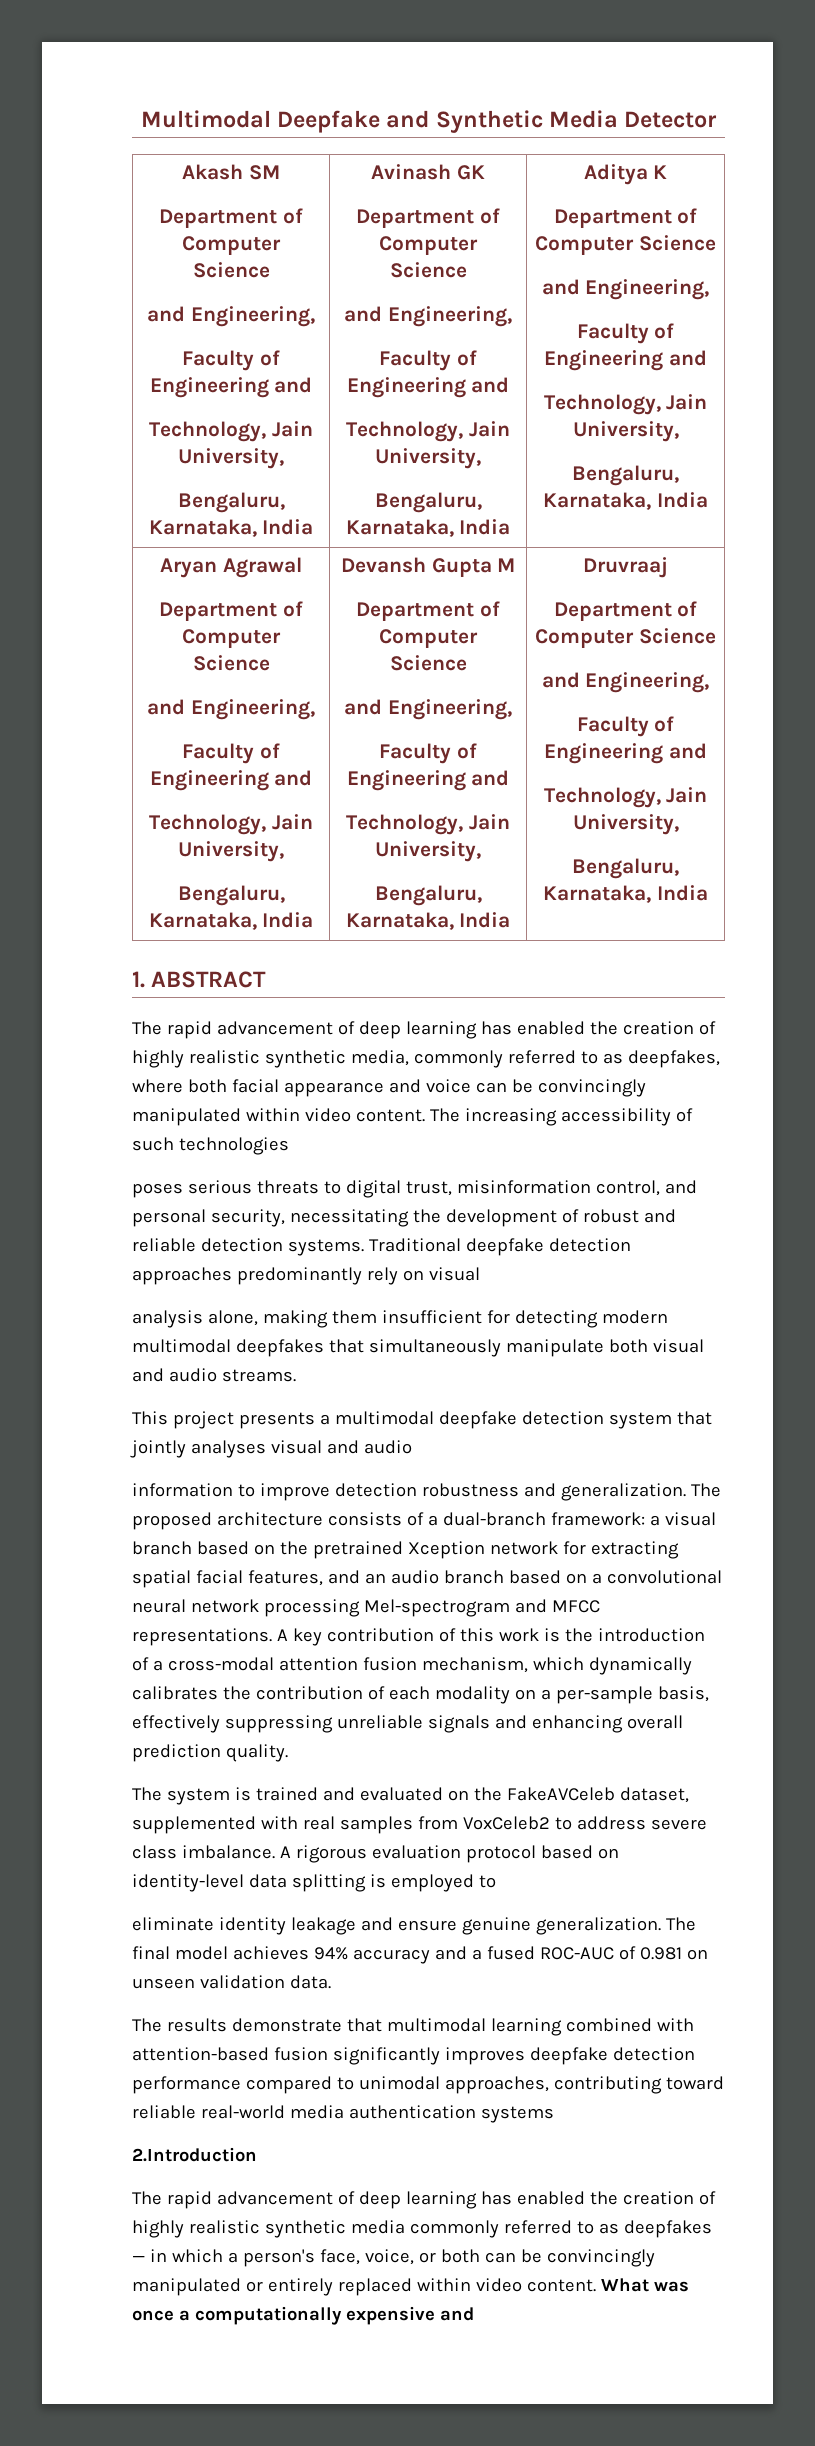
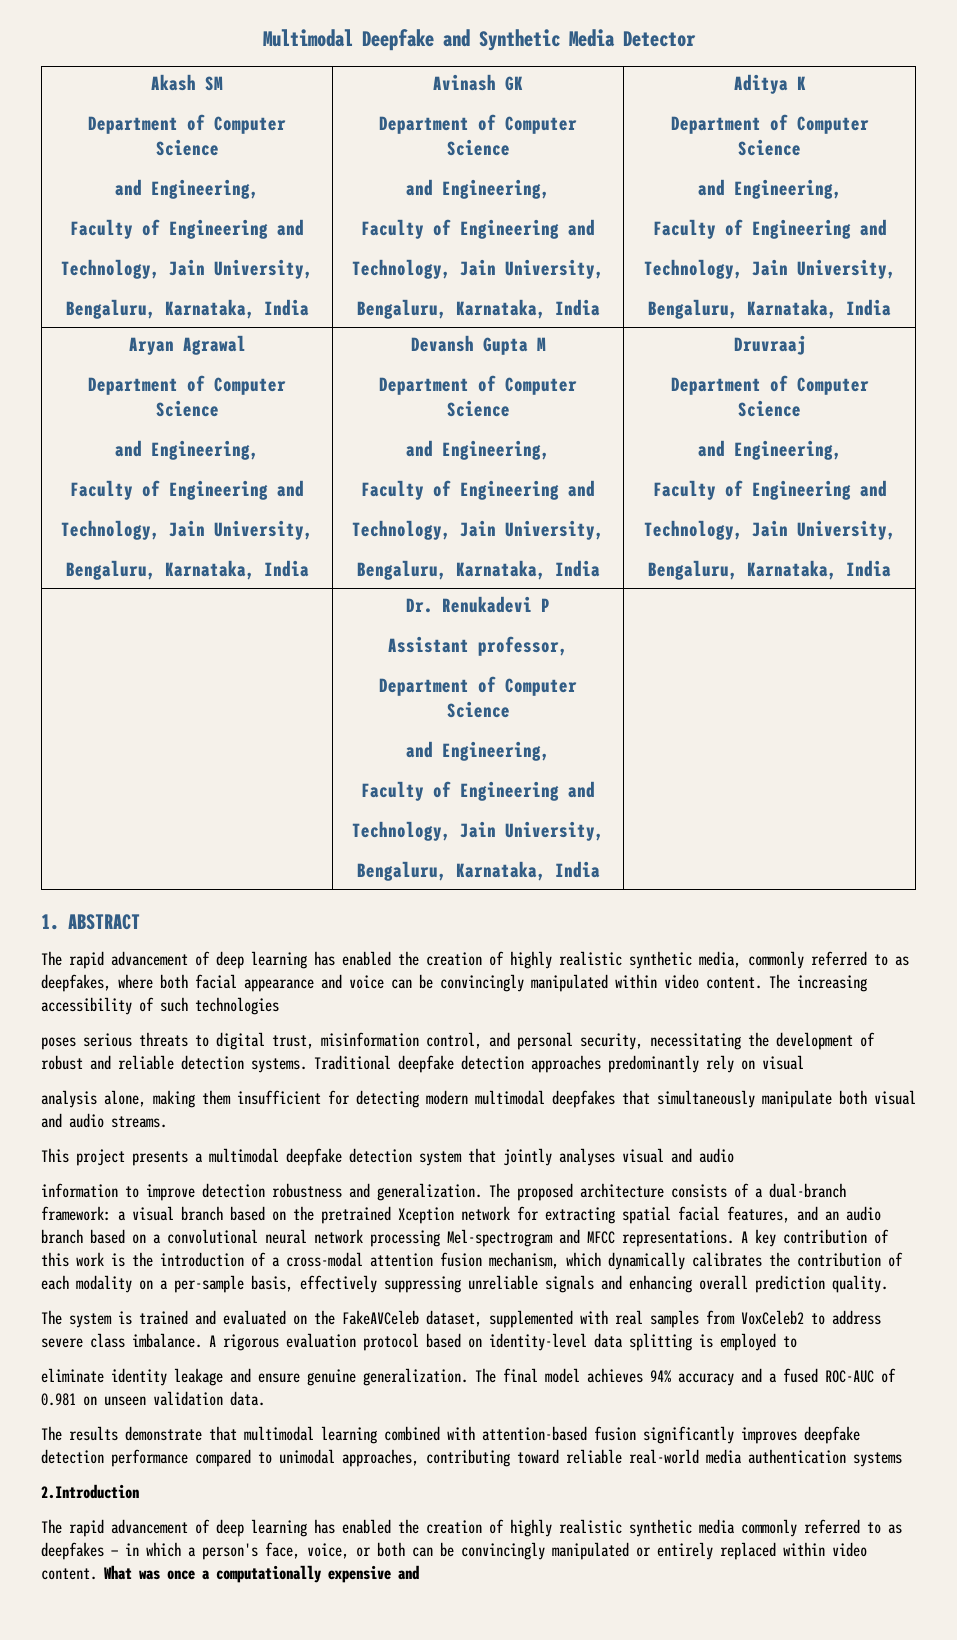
+ | Dr. Renukadevi P
+ Assistant professor,
+ Department of Computer Science
+ and Engineering,
+ Faculty of Engineering and
+ Technology, Jain University,
+ Bengaluru, Karnataka, India |

